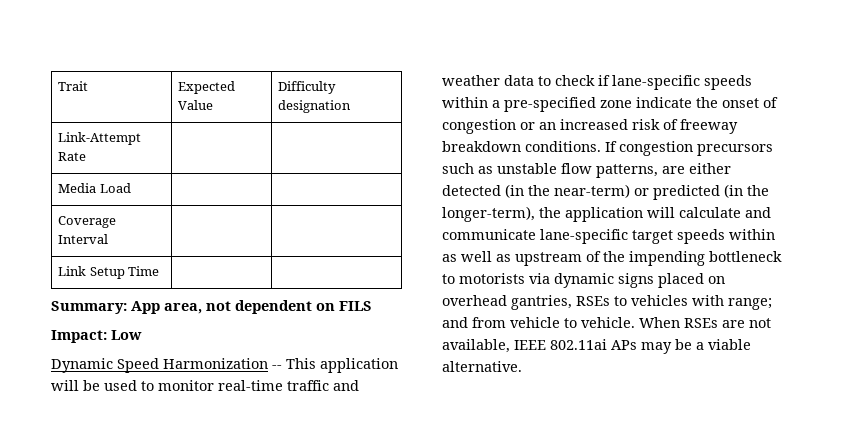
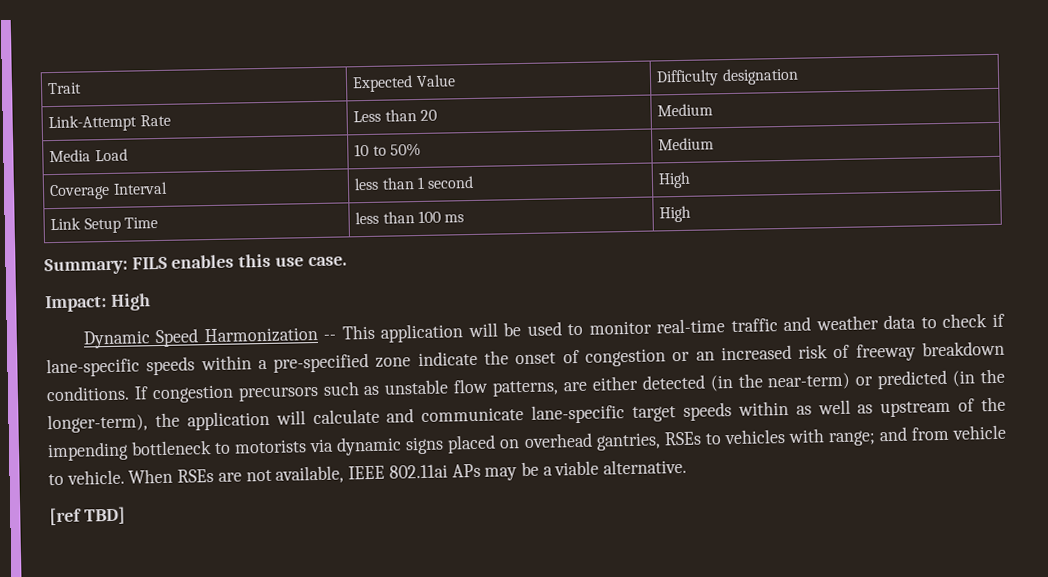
- Link-Attempt Rate | |
- Media Load | |
- Coverage Interval | |
- Link Setup Time | |
- Summary: App area, not dependent on FILS
+ Link-Attempt Rate | Less than 20 | Medium
+ Media Load | 10 to 50% | Medium
+ Coverage Interval | less than 1 second | High
+ Link Setup Time | less than 100 ms | High
+ Summary: FILS enables this use case.
- Impact: Low
+ Impact: High
+ [ref TBD]

